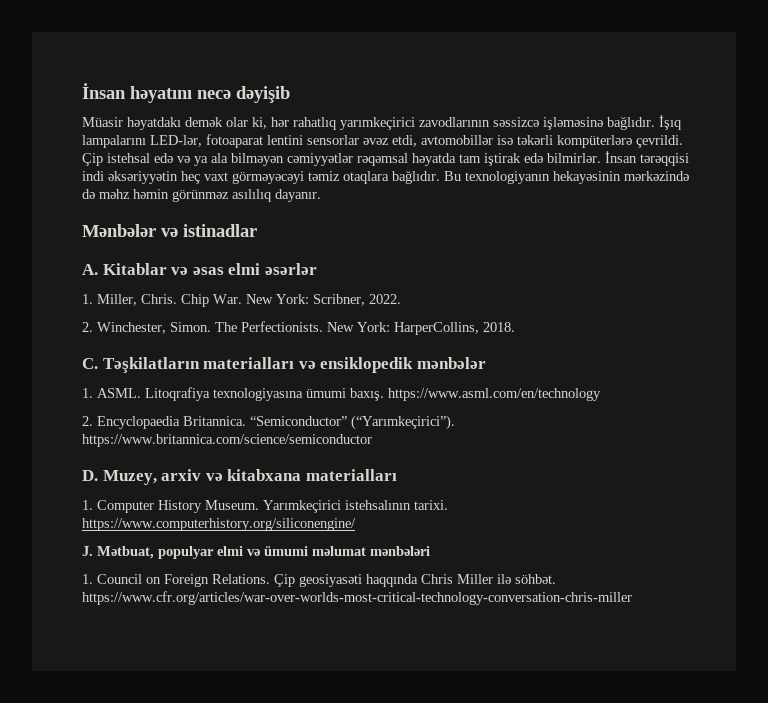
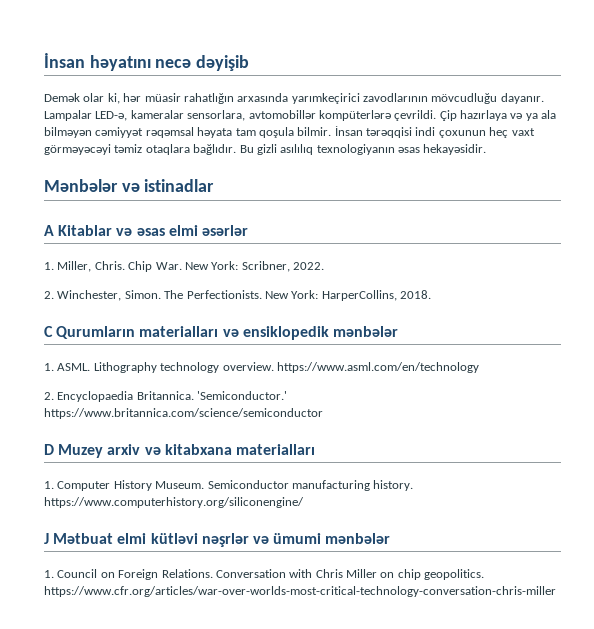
- Müasir həyatdakı demək olar ki, hər rahatlıq yarımkeçirici zavodlarının səssizcə işləməsinə bağlıdır. İşıq lampalarını LED-lər, fotoaparat lentini sensorlar əvəz etdi, avtomobillər isə təkərli kompüterlərə çevrildi.
+ Demək olar ki, hər müasir rahatlığın arxasında yarımkeçirici zavodlarının mövcudluğu dayanır. Lampalar LED-ə, kameralar sensorlara, avtomobillər kompüterlərə çevrildi.
- Çip istehsal edə və ya ala bilməyən cəmiyyətlər rəqəmsal həyatda tam iştirak edə bilmirlər.
+ Çip hazırlaya və ya ala bilməyən cəmiyyət rəqəmsal həyata tam qoşula bilmir.
- İnsan tərəqqisi indi əksəriyyətin heç vaxt görməyəcəyi təmiz otaqlara bağlıdır.
+ İnsan tərəqqisi indi çoxunun heç vaxt görməyəcəyi təmiz otaqlara bağlıdır.
- Bu texnologiyanın hekayəsinin mərkəzində də məhz həmin görünməz asılılıq dayanır.
+ Bu gizli asılılıq texnologiyanın əsas hekayəsidir.
- A. Kitablar və əsas elmi əsərlər
+ A Kitablar və əsas elmi əsərlər
- C. Təşkilatların materialları və ensiklopedik mənbələr
+ C Qurumların materialları və ensiklopedik mənbələr
- Litoqrafiya texnologiyasına ümumi baxış. https://www.asml.com/en/technology
+ Lithography technology overview. https://www.asml.com/en/technology
- “Semiconductor” (“Yarımkeçirici”). https://www.britannica.com/science/semiconductor
+ 'Semiconductor.' https://www.britannica.com/science/semiconductor
- D. Muzey, arxiv və kitabxana materialları
+ D Muzey arxiv və kitabxana materialları
- Yarımkeçirici istehsalının tarixi. https://www.computerhistory.org/siliconengine/
- J. Mətbuat, populyar elmi və ümumi məlumat mənbələri
+ Semiconductor manufacturing history. https://www.computerhistory.org/siliconengine/
+ J Mətbuat elmi kütləvi nəşrlər və ümumi mənbələr
- Çip geosiyasəti haqqında Chris Miller ilə söhbət. https://www.cfr.org/articles/war-over-worlds-most-critical-technology-conversation-chris-miller
+ Conversation with Chris Miller on chip geopolitics. https://www.cfr.org/articles/war-over-worlds-most-critical-technology-conversation-chris-miller

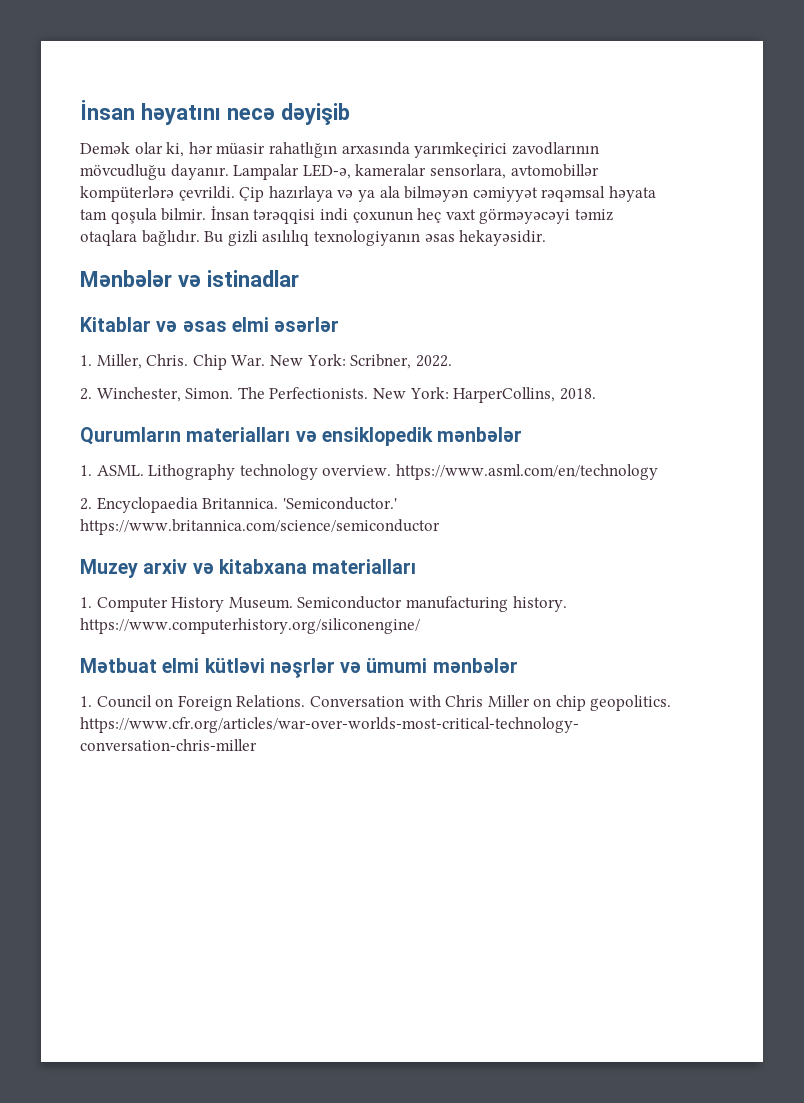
- A Kitablar və əsas elmi əsərlər
+ Kitablar və əsas elmi əsərlər
- C Qurumların materialları və ensiklopedik mənbələr
+ Qurumların materialları və ensiklopedik mənbələr
- D Muzey arxiv və kitabxana materialları
+ Muzey arxiv və kitabxana materialları
- J Mətbuat elmi kütləvi nəşrlər və ümumi mənbələr
+ Mətbuat elmi kütləvi nəşrlər və ümumi mənbələr

